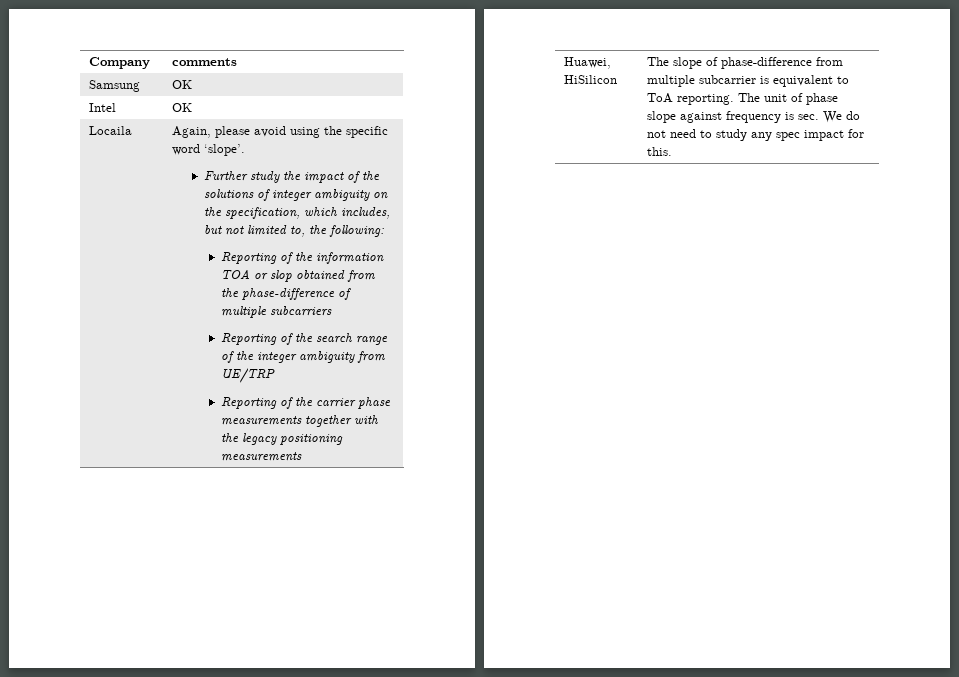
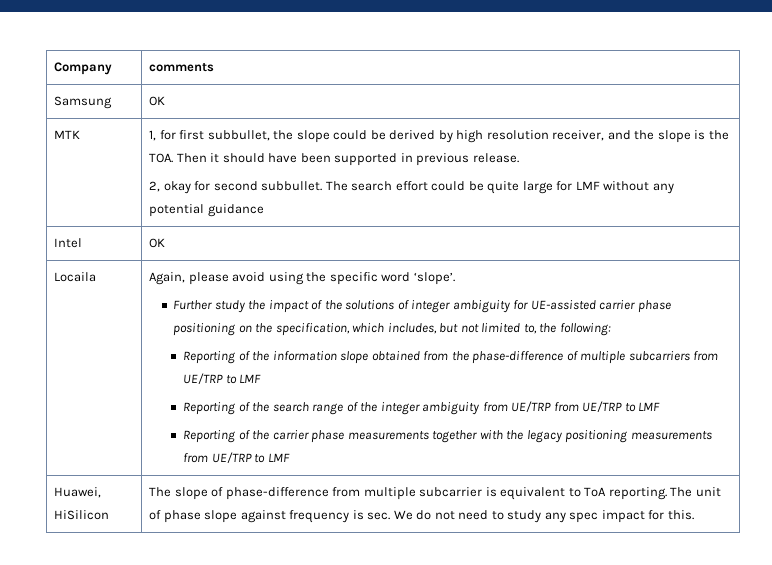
+ MTK | 1, for first subbullet, the slope could be derived by high resolution receiver, and the slope is the TOA. Then it should have been supported in previous release.
+ 2, okay for second subbullet. The search effort could be quite large for LMF without any potential guidance
- Further study the impact of the solutions of integer ambiguity on the specification, which includes, but not limited to, the following:
+ Further study the impact of the solutions of integer ambiguity for UE-assisted carrier phase positioning on the specification, which includes, but not limited to, the following:
- Reporting of the information TOA or slop obtained from the phase-difference of multiple subcarriers
+ Reporting of the information slope obtained from the phase-difference of multiple subcarriers from UE/TRP to LMF
- Reporting of the search range of the integer ambiguity from UE/TRP
+ Reporting of the search range of the integer ambiguity from UE/TRP from UE/TRP to LMF
- Reporting of the carrier phase measurements together with the legacy positioning measurements
+ Reporting of the carrier phase measurements together with the legacy positioning measurements from UE/TRP to LMF

